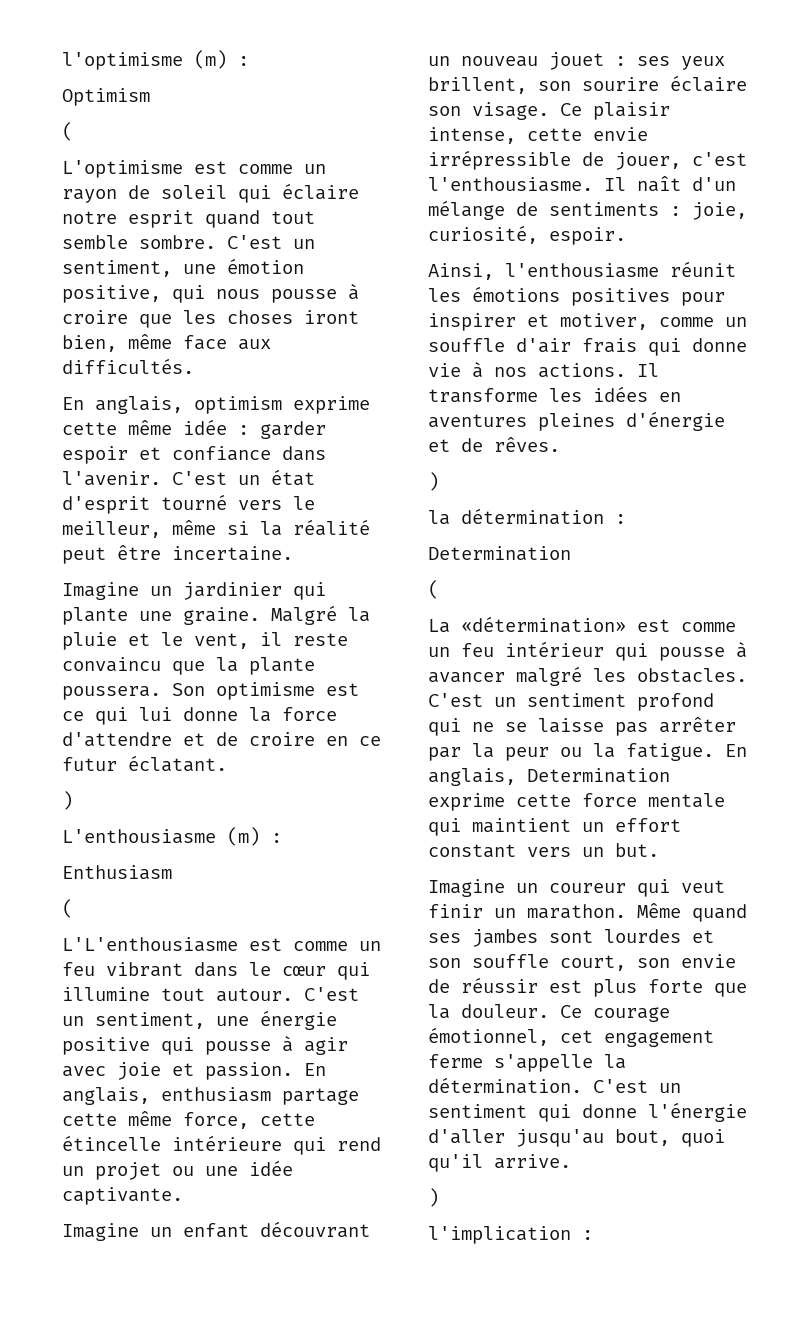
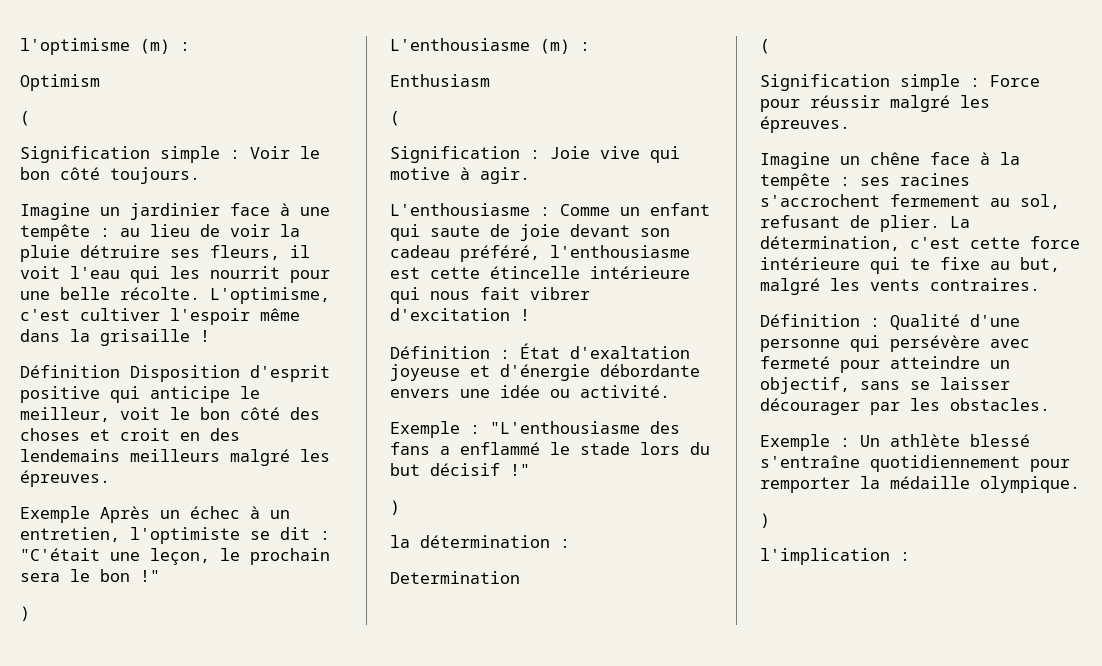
- L'optimisme est comme un rayon de soleil qui éclaire notre esprit quand tout semble sombre. C'est un sentiment, une émotion positive, qui nous pousse à croire que les choses iront bien, même face aux difficultés.
- En anglais, optimism exprime cette même idée : garder espoir et confiance dans l'avenir. C'est un état d'esprit tourné vers le meilleur, même si la réalité peut être incertaine.
- Imagine un jardinier qui plante une graine. Malgré la pluie et le vent, il reste convaincu que la plante poussera. Son optimisme est ce qui lui donne la force d'attendre et de croire en ce futur éclatant.
+ Signification simple : Voir le bon côté toujours.
+ Imagine un jardinier face à une tempête : au lieu de voir la pluie détruire ses fleurs, il voit l'eau qui les nourrit pour une belle récolte. L'optimisme, c'est cultiver l'espoir même dans la grisaille !
+ Définition Disposition d'esprit positive qui anticipe le meilleur, voit le bon côté des choses et croit en des lendemains meilleurs malgré les épreuves.
+ Exemple Après un échec à un entretien, l'optimiste se dit : "C'était une leçon, le prochain sera le bon !"
- L'L'enthousiasme est comme un feu vibrant dans le cœur qui illumine tout autour. C'est un sentiment, une énergie positive qui pousse à agir avec joie et passion. En anglais, enthusiasm partage cette même force, cette étincelle intérieure qui rend un projet ou une idée captivante.
- Imagine un enfant découvrant un nouveau jouet : ses yeux brillent, son sourire éclaire son visage. Ce plaisir intense, cette envie irrépressible de jouer, c'est l'enthousiasme. Il naît d'un mélange de sentiments : joie, curiosité, espoir.
- Ainsi, l'enthousiasme réunit les émotions positives pour inspirer et motiver, comme un souffle d'air frais qui donne vie à nos actions. Il transforme les idées en aventures pleines d'énergie et de rêves.
+ Signification : Joie vive qui motive à agir.
+ L'enthousiasme : Comme un enfant qui saute de joie devant son cadeau préféré, l'enthousiasme est cette étincelle intérieure qui nous fait vibrer d'excitation !
+ Définition : État d'exaltation joyeuse et d'énergie débordante envers une idée ou activité.
+ Exemple : "L'enthousiasme des fans a enflammé le stade lors du but décisif !"
- La «détermination» est comme un feu intérieur qui pousse à avancer malgré les obstacles. C'est un sentiment profond qui ne se laisse pas arrêter par la peur ou la fatigue. En anglais, Determination exprime cette force mentale qui maintient un effort constant vers un but.
- Imagine un coureur qui veut finir un marathon. Même quand ses jambes sont lourdes et son souffle court, son envie de réussir est plus forte que la douleur. Ce courage émotionnel, cet engagement ferme s'appelle la détermination. C'est un sentiment qui donne l'énergie d'aller jusqu'au bout, quoi qu'il arrive.
+ Signification simple : Force pour réussir malgré les épreuves.
+ Imagine un chêne face à la tempête : ses racines s'accrochent fermement au sol, refusant de plier. La détermination, c'est cette force intérieure qui te fixe au but, malgré les vents contraires.
+ Définition : Qualité d'une personne qui persévère avec fermeté pour atteindre un objectif, sans se laisser décourager par les obstacles.
+ Exemple : Un athlète blessé s'entraîne quotidiennement pour remporter la médaille olympique.

